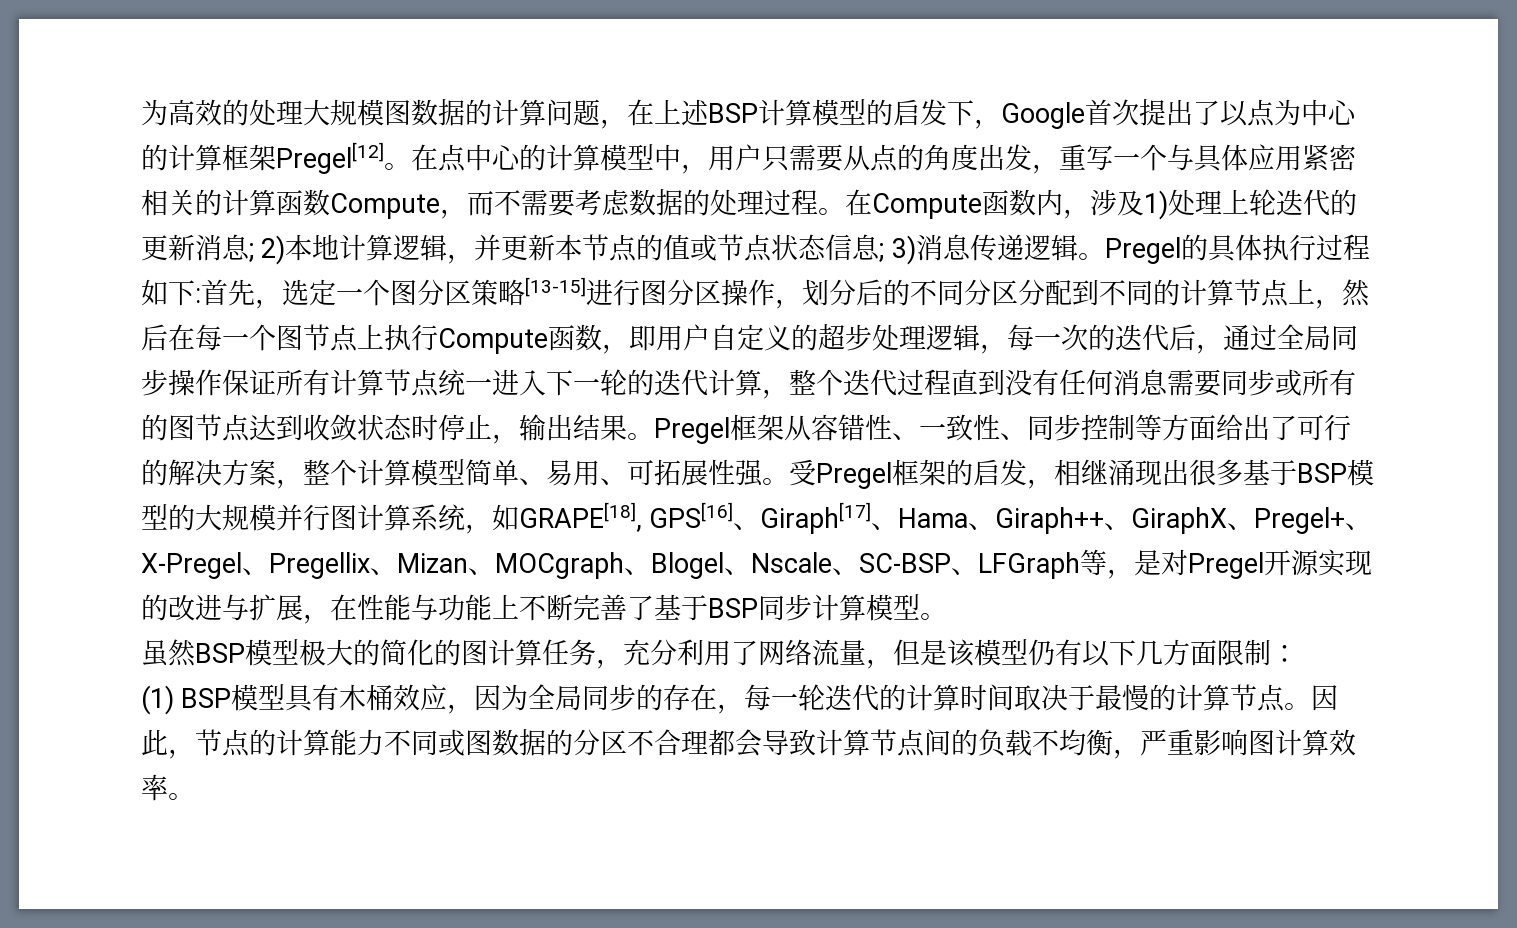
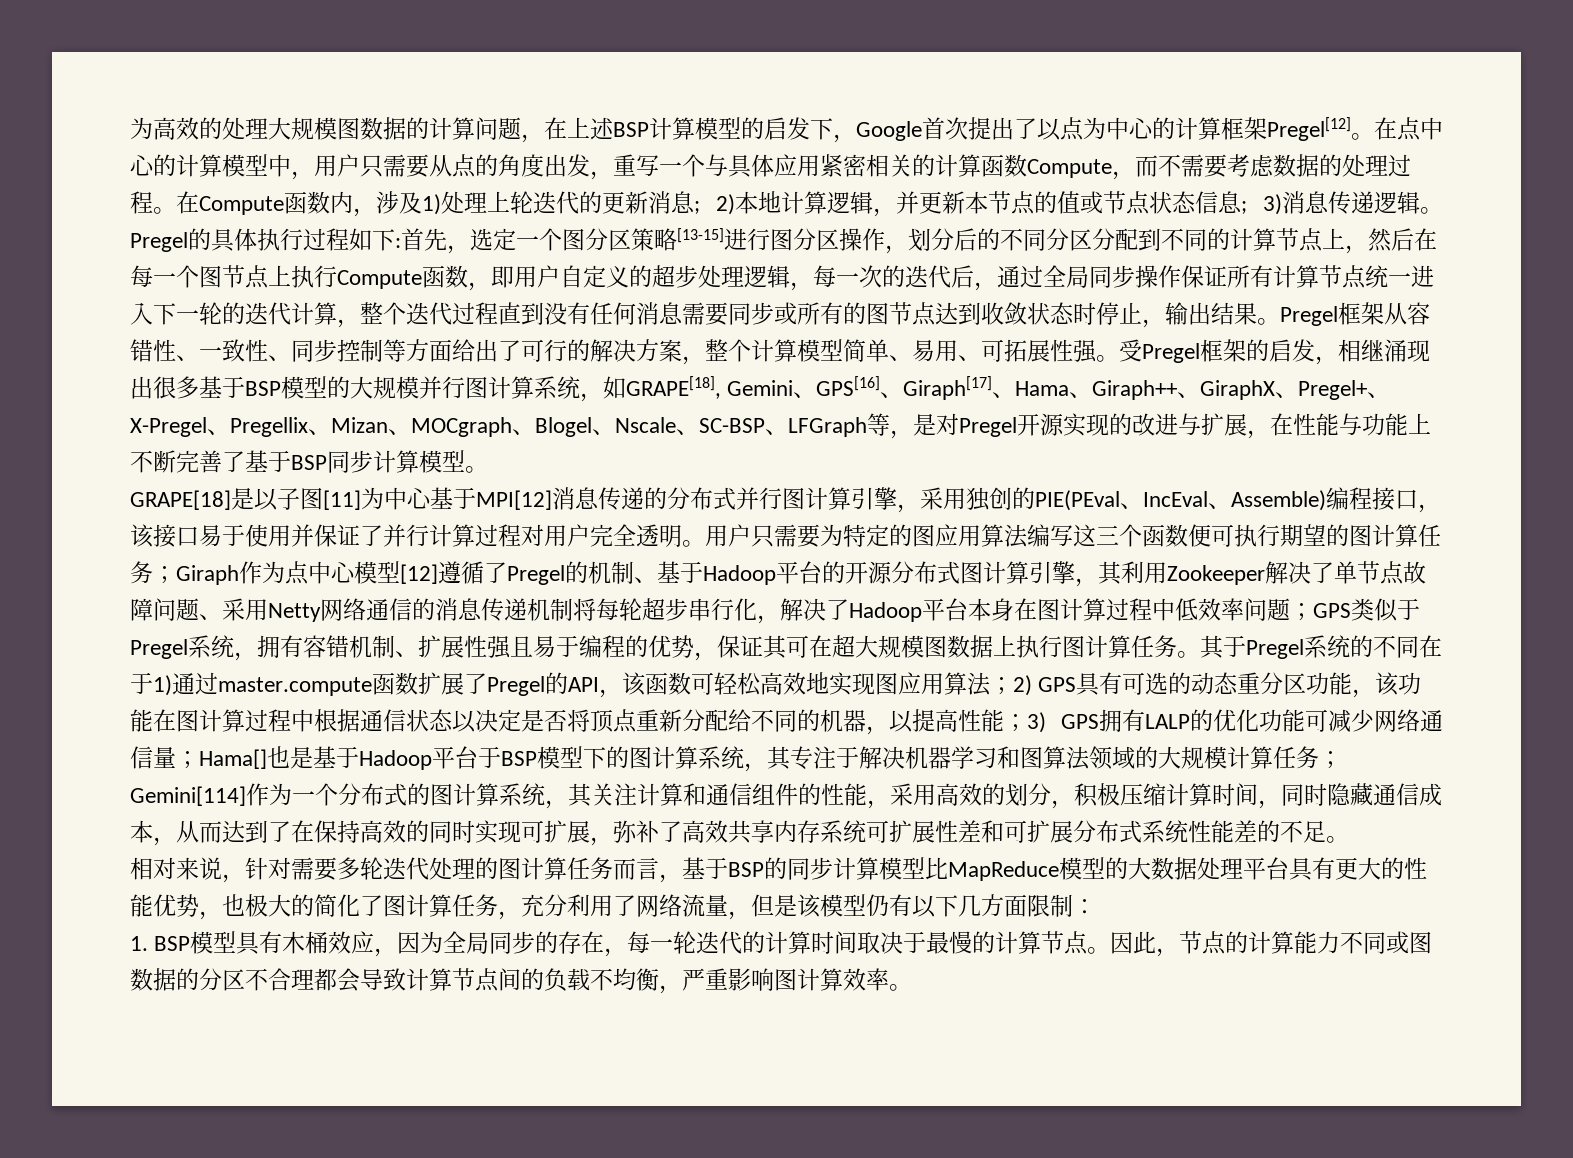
- 受Pregel框架的启发，相继涌现出很多基于BSP模型的大规模并行图计算系统，如GRAPE[18], GPS[16]、Giraph[17]、Hama、Giraph++、GiraphX、Pregel+、X-Pregel、Pregellix、Mizan、MOCgraph、Blogel、Nscale、SC-BSP、LFGraph等，是对Pregel开源实现的改进与扩展，在性能与功能上不断完善了基于BSP同步计算模型。
+ 受Pregel框架的启发，相继涌现出很多基于BSP模型的大规模并行图计算系统，如GRAPE[18], Gemini、GPS[16]、Giraph[17]、Hama、Giraph++、GiraphX、Pregel+、X-Pregel、Pregellix、Mizan、MOCgraph、Blogel、Nscale、SC-BSP、LFGraph等，是对Pregel开源实现的改进与扩展，在性能与功能上不断完善了基于BSP同步计算模型。
- 虽然BSP模型极大的简化的图计算任务，充分利用了网络流量，但是该模型仍有以下几方面限制：
+ GRAPE[18]是以子图[11]为中心基于MPI[12]消息传递的分布式并行图计算引擎，采用独创的PIE(PEval、IncEval、Assemble)编程接口，该接口易于使用并保证了并行计算过程对用户完全透明。用户只需要为特定的图应用算法编写这三个函数便可执行期望的图计算任务；Giraph作为点中心模型[12]遵循了Pregel的机制、基于Hadoop平台的开源分布式图计算引擎，其利用Zookeeper解决了单节点故障问题、采用Netty网络通信的消息传递机制将每轮超步串行化，解决了Hadoop平台本身在图计算过程中低效率问题；GPS类似于Pregel系统，拥有容错机制、扩展性强且易于编程的优势，保证其可在超大规模图数据上执行图计算任务。其于Pregel系统的不同在于1)通过master.compute函数扩展了Pregel的API，该函数可轻松高效地实现图应用算法；2) GPS具有可选的动态重分区功能，该功能在图计算过程中根据通信状态以决定是否将顶点重新分配给不同的机器，以提高性能；3) GPS拥有LALP的优化功能可减少网络通信量；Hama[]也是基于Hadoop平台于BSP模型下的图计算系统，其专注于解决机器学习和图算法领域的大规模计算任务；Gemini[114]作为一个分布式的图计算系统，其关注计算和通信组件的性能，采用高效的划分，积极压缩计算时间，同时隐藏通信成本，从而达到了在保持高效的同时实现可扩展，弥补了高效共享内存系统可扩展性差和可扩展分布式系统性能差的不足。
+ 相对来说，针对需要多轮迭代处理的图计算任务而言，基于BSP的同步计算模型比MapReduce模型的大数据处理平台具有更大的性能优势，也极大的简化了图计算任务，充分利用了网络流量，但是该模型仍有以下几方面限制：
- (1) BSP模型具有木桶效应，因为全局同步的存在，每一轮迭代的计算时间取决于最慢的计算节点。
+ 1. BSP模型具有木桶效应，因为全局同步的存在，每一轮迭代的计算时间取决于最慢的计算节点。

